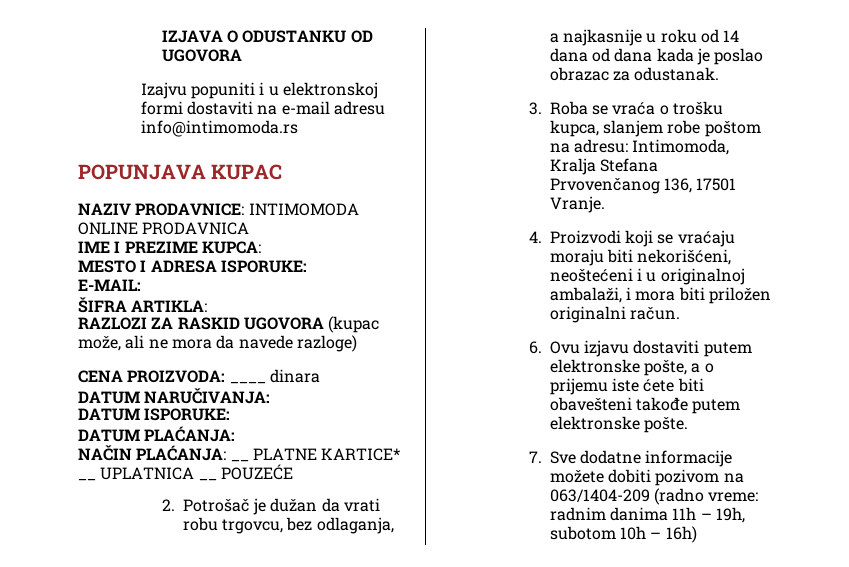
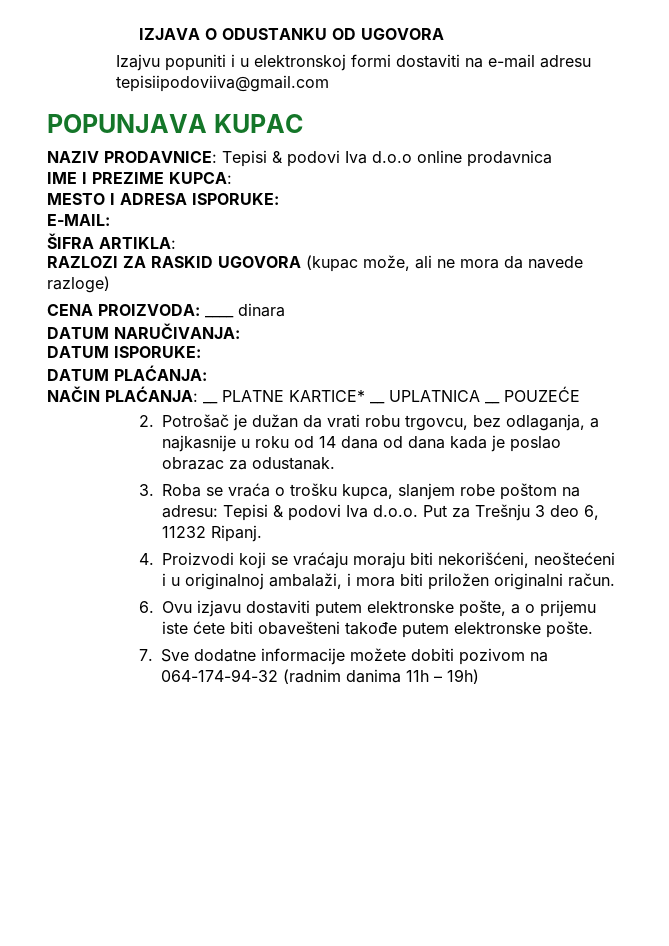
- Izajvu popuniti i u elektronskoj formi dostaviti na e-mail adresu info@intimomoda.rs
+ Izajvu popuniti i u elektronskoj formi dostaviti na e-mail adresu tepisiipodoviiva@gmail.com
- NAZIV PRODAVNICE: INTIMOMODA ONLINE PRODAVNICA
+ NAZIV PRODAVNICE: Tepisi & podovi Iva d.o.o online prodavnica
- 3. Roba se vraća o trošku kupca, slanjem robe poštom na adresu: Intimomoda, Kralja Stefana Prvovenčanog 136, 17501 Vranje.
+ 3. Roba se vraća o trošku kupca, slanjem robe poštom na adresu: Tepisi & podovi Iva d.o.o. Put za Trešnju 3 deo 6, 11232 Ripanj.
- 7. Sve dodatne informacije možete dobiti pozivom na 063/1404-209 (radno vreme: radnim danima 11h – 19h, subotom 10h – 16h)
+ 7. Sve dodatne informacije možete dobiti pozivom na 064-174-94-32 (radnim danima 11h – 19h)

